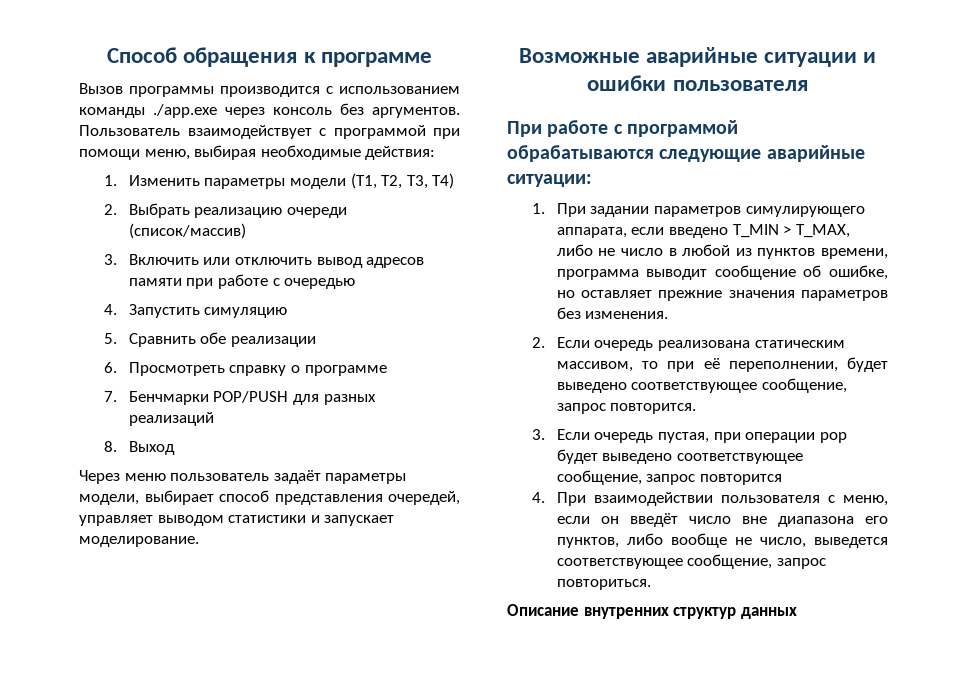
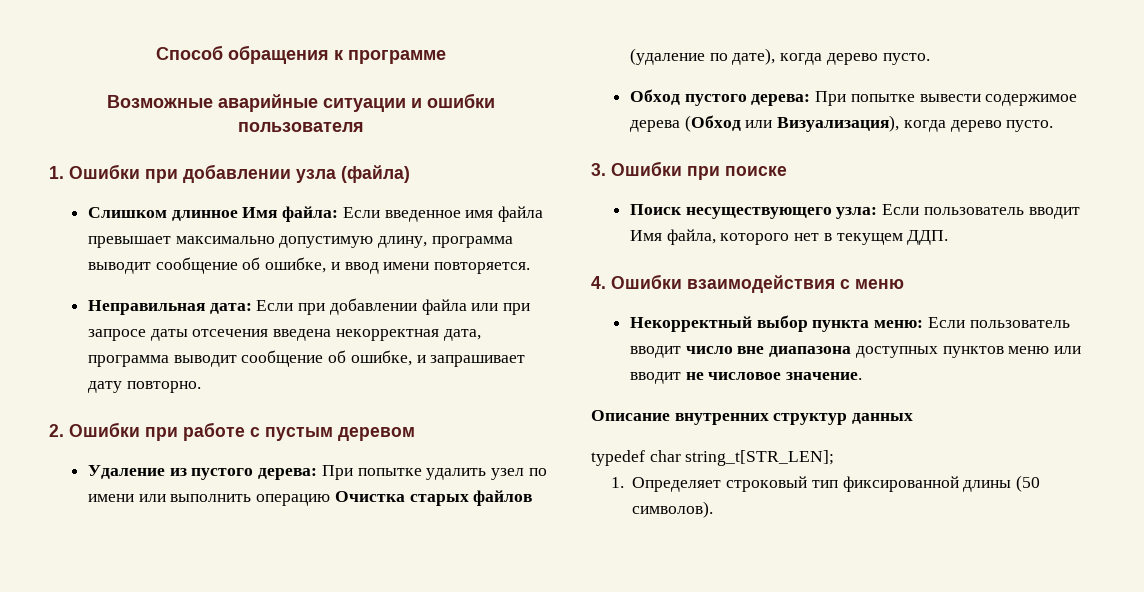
- Вызов программы производится с использованием команды ./app.exe через консоль без аргументов. Пользователь взаимодействует с программой при помощи меню, выбирая необходимые действия:
- 1. Изменить параметры модели (T1, T2, T3, T4)
- 2. Выбрать реализацию очереди (список/массив)
- 3. Включить или отключить вывод адресов памяти при работе с очередью
- 4. Запустить симуляцию
- 5. Сравнить обе реализации
- 6. Просмотреть справку о программе
- 7. Бенчмарки POP/PUSH для разных реализаций
- 8. Выход
- Через меню пользователь задаёт параметры модели, выбирает способ представления очередей, управляет выводом статистики и запускает моделирование.
- При работе с программой обрабатываются следующие аварийные ситуации:
- 1. При задании параметров симулирующего аппарата, если введено T_MIN > T_MAX, либо не число в любой из пунктов времени, программа выводит сообщение об ошибке, но оставляет прежние значения параметров без изменения.
- 2. Если очередь реализована статическим массивом, то при её переполнении, будет выведено соответствующее сообщение, запрос повторится.
- 3. Если очередь пустая, при операции pop будет выведено соответствующее сообщение, запрос повторится
- 4. При взаимодействии пользователя с меню, если он введёт число вне диапазона его пунктов, либо вообще не число, выведется соответствующее сообщение, запрос повториться.
+ 1. Ошибки при добавлении узла (файла)
+ Слишком длинное Имя файла: Если введенное имя файла превышает максимально допустимую длину, программа выводит сообщение об ошибке, и ввод имени повторяется.
+ Неправильная дата: Если при добавлении файла или при запросе даты отсечения введена некорректная дата, программа выводит сообщение об ошибке, и запрашивает дату повторно.
+ 2. Ошибки при работе с пустым деревом
+ Удаление из пустого дерева: При попытке удалить узел по имени или выполнить операцию Очистка старых файлов (удаление по дате), когда дерево пусто.
+ Обход пустого дерева: При попытке вывести содержимое дерева (Обход или Визуализация), когда дерево пусто.
+ 3. Ошибки при поиске
+ Поиск несуществующего узла: Если пользователь вводит Имя файла, которого нет в текущем ДДП.
+ 4. Ошибки взаимодействия с меню
+ Некорректный выбор пункта меню: Если пользователь вводит число вне диапазона доступных пунктов меню или вводит не числовое значение.
  Описание внутренних структур данных
+ typedef char string_t[STR_LEN];
+ 1. Определяет строковый тип фиксированной длины (50 символов).

